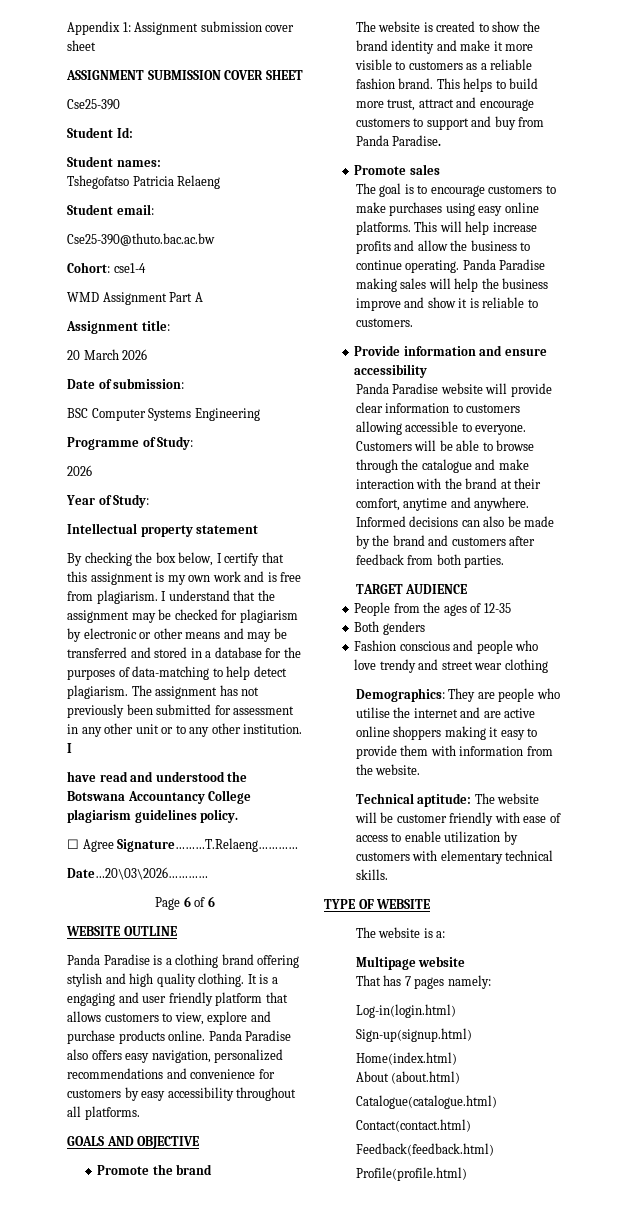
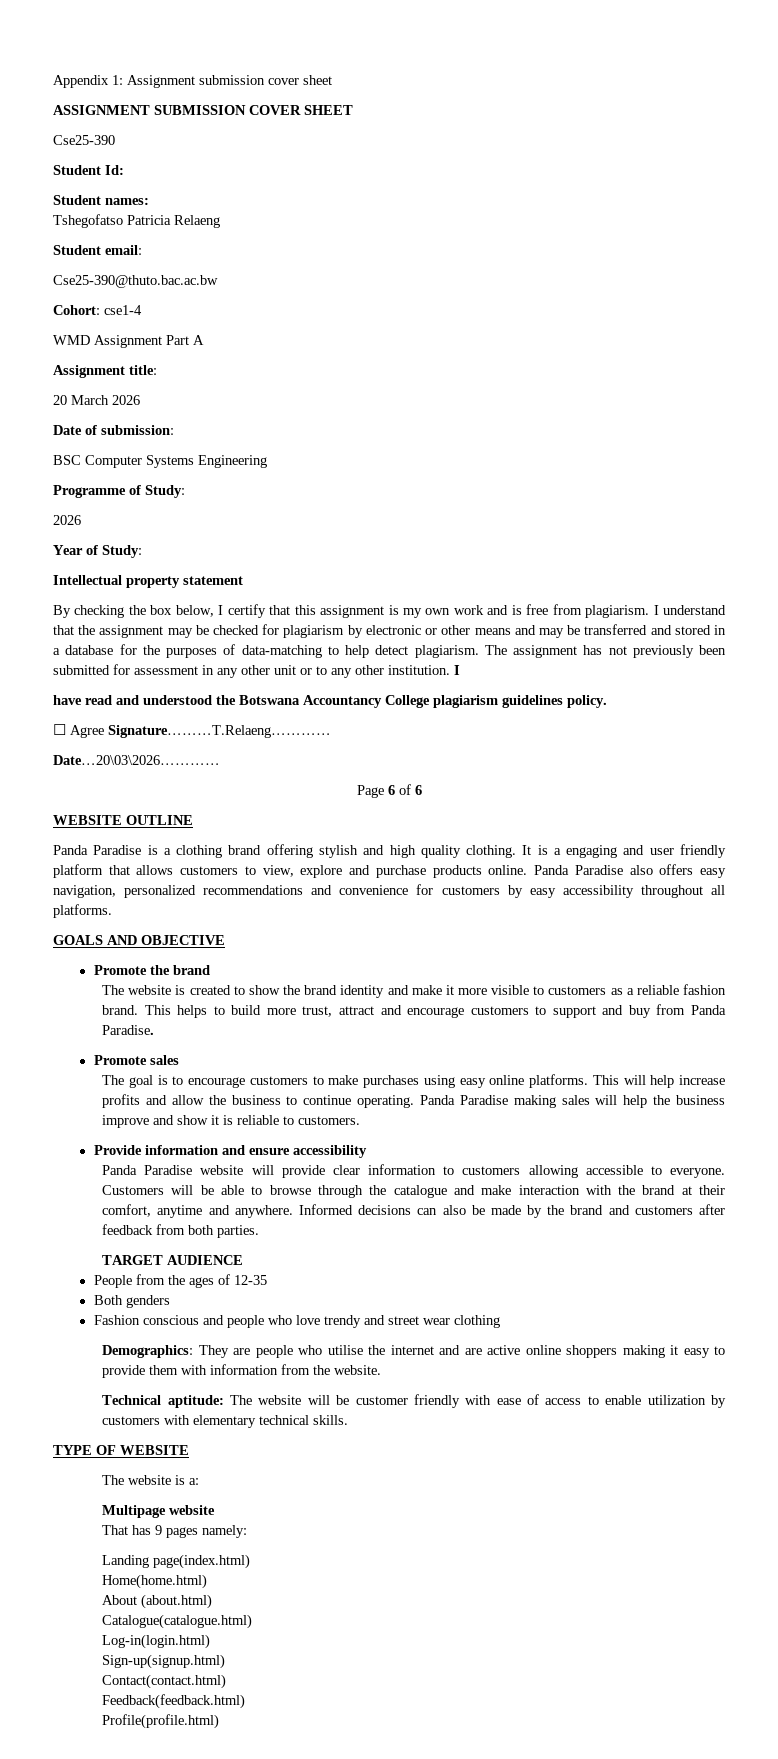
- That has 7 pages namely:
+ That has 9 pages namely:
- Log-in(login.html)
- Sign-up(signup.html)
- Home(index.html)
+ Landing page(index.html)
+ Home(home.html)
+ Log-in(login.html)
+ Sign-up(signup.html)

